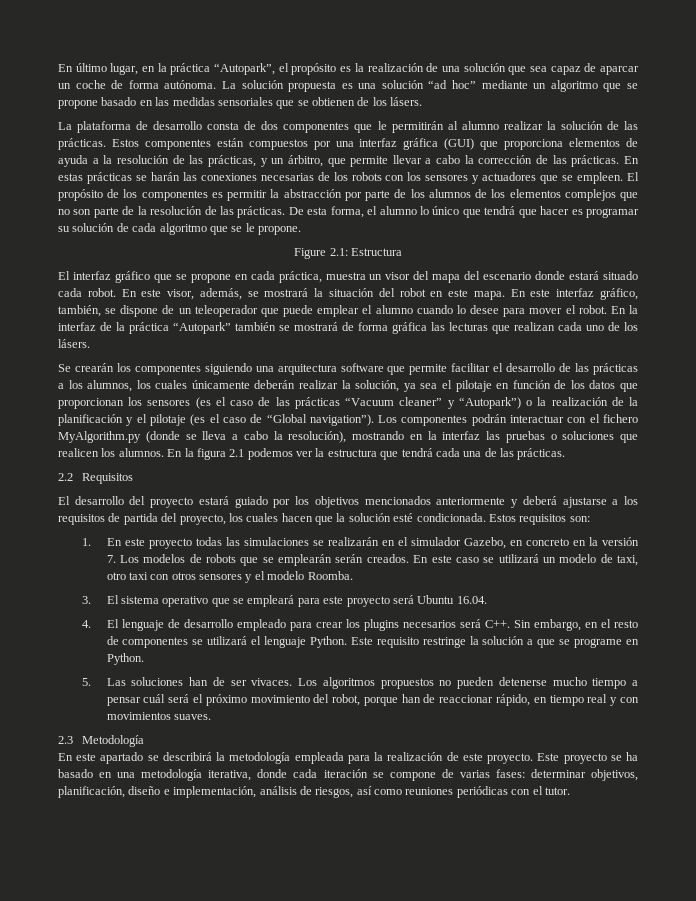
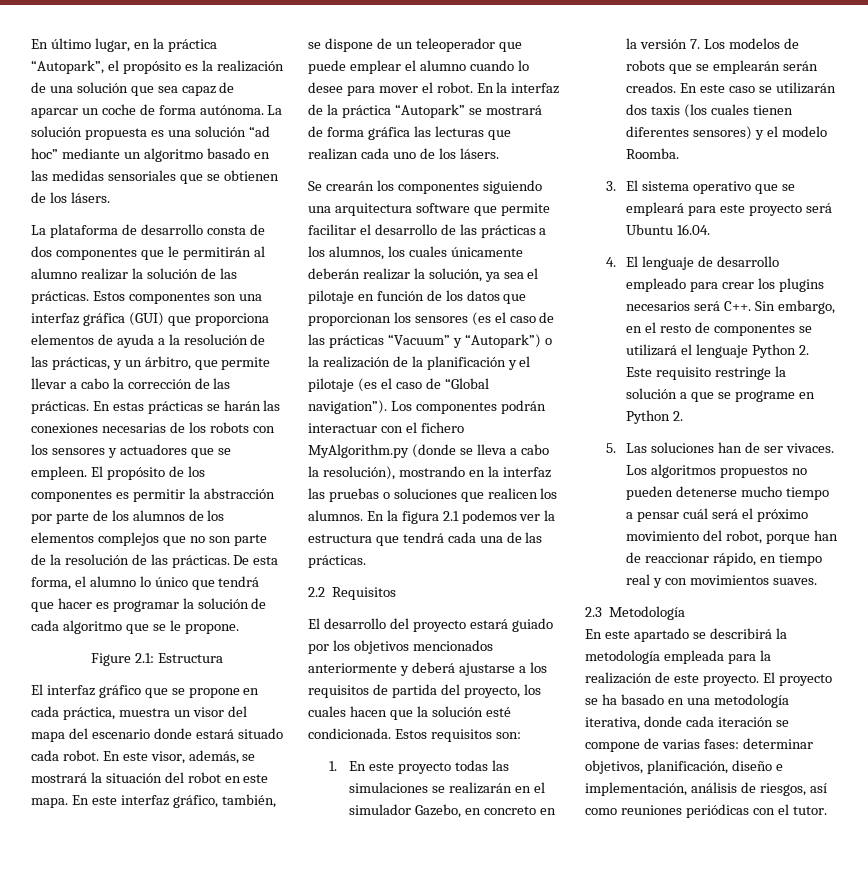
- La solución propuesta es una solución “ad hoc” mediante un algoritmo que se propone basado en las medidas sensoriales que se obtienen de los lásers.
+ La solución propuesta es una solución “ad hoc” mediante un algoritmo basado en las medidas sensoriales que se obtienen de los lásers.
- Estos componentes están compuestos por una interfaz gráfica (GUI) que proporciona elementos de ayuda a la resolución de las prácticas, y un árbitro, que permite llevar a cabo la corrección de las prácticas.
+ Estos componentes son una interfaz gráfica (GUI) que proporciona elementos de ayuda a la resolución de las prácticas, y un árbitro, que permite llevar a cabo la corrección de las prácticas.
- De esta forma, el alumno lo único que tendrá que hacer es programar su solución de cada algoritmo que se le propone.
+ De esta forma, el alumno lo único que tendrá que hacer es programar la solución de cada algoritmo que se le propone.
- En la interfaz de la práctica “Autopark” también se mostrará de forma gráfica las lecturas que realizan cada uno de los lásers.
+ En la interfaz de la práctica “Autopark” se mostrará de forma gráfica las lecturas que realizan cada uno de los lásers.
- Se crearán los componentes siguiendo una arquitectura software que permite facilitar el desarrollo de las prácticas a los alumnos, los cuales únicamente deberán realizar la solución, ya sea el pilotaje en función de los datos que proporcionan los sensores (es el caso de las prácticas “Vacuum cleaner” y “Autopark”) o la realización de la planificación y el pilotaje (es el caso de “Global navigation”).
+ Se crearán los componentes siguiendo una arquitectura software que permite facilitar el desarrollo de las prácticas a los alumnos, los cuales únicamente deberán realizar la solución, ya sea el pilotaje en función de los datos que proporcionan los sensores (es el caso de las prácticas “Vacuum” y “Autopark”) o la realización de la planificación y el pilotaje (es el caso de “Global navigation”).
- En este caso se utilizará un modelo de taxi, otro taxi con otros sensores y el modelo Roomba.
+ En este caso se utilizarán dos taxis (los cuales tienen diferentes sensores) y el modelo Roomba.
- 4. El lenguaje de desarrollo empleado para crear los plugins necesarios será C++. Sin embargo, en el resto de componentes se utilizará el lenguaje Python. Este requisito restringe la solución a que se programe en Python.
+ 4. El lenguaje de desarrollo empleado para crear los plugins necesarios será C++. Sin embargo, en el resto de componentes se utilizará el lenguaje Python 2. Este requisito restringe la solución a que se programe en Python 2.
- Este proyecto se ha basado en una metodología iterativa, donde cada iteración se compone de varias fases: determinar objetivos, planificación, diseño e implementación, análisis de riesgos, así como reuniones periódicas con el tutor.
+ El proyecto se ha basado en una metodología iterativa, donde cada iteración se compone de varias fases: determinar objetivos, planificación, diseño e implementación, análisis de riesgos, así como reuniones periódicas con el tutor.

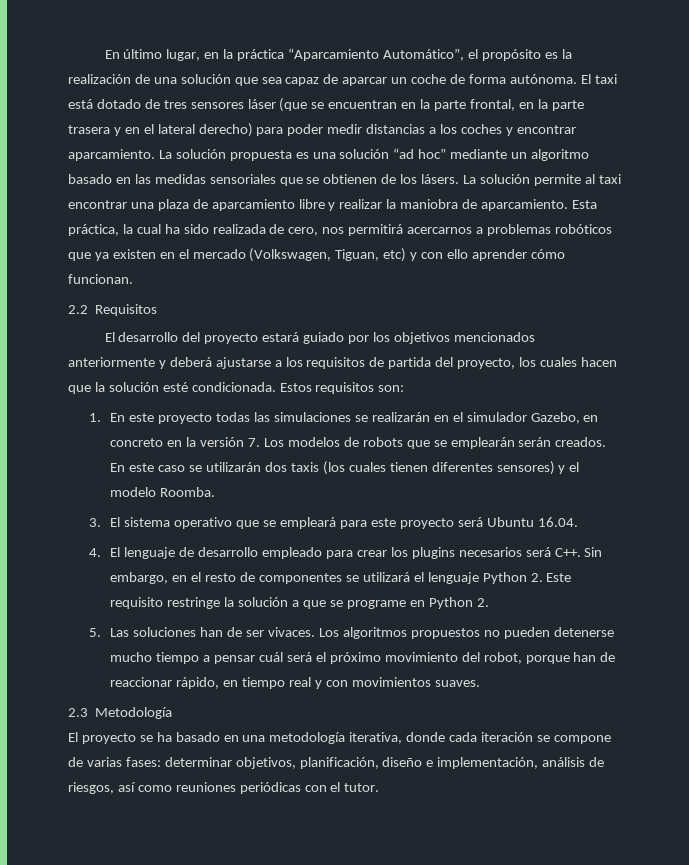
- En último lugar, en la práctica “Autopark”, el propósito es la realización de una solución que sea capaz de aparcar un coche de forma autónoma.
+ En último lugar, en la práctica “Aparcamiento Automático”, el propósito es la realización de una solución que sea capaz de aparcar un coche de forma autónoma.
+ El taxi está dotado de tres sensores láser (que se encuentran en la parte frontal, en la parte trasera y en el lateral derecho) para poder medir distancias a los coches y encontrar aparcamiento.
- La solución propuesta es una solución “ad hoc” mediante un algoritmo basado en las medidas sensoriales que se obtienen de los lásers.
- La plataforma de desarrollo consta de dos componentes que le permitirán al alumno realizar la solución de las prácticas. Estos componentes son una interfaz gráfica (GUI) que proporciona elementos de ayuda a la resolución de las prácticas, y un árbitro, que permite llevar a cabo la corrección de las prácticas. En estas prácticas se harán las conexiones necesarias de los robots con los sensores y actuadores que se empleen. El propósito de los componentes es permitir la abstracción por parte de los alumnos de los elementos complejos que no son parte de la resolución de las prácticas. De esta forma, el alumno lo único que tendrá que hacer es programar la solución de cada algoritmo que se le propone.
- Figure 2.1: Estructura
- El interfaz gráfico que se propone en cada práctica, muestra un visor del mapa del escenario donde estará situado cada robot. En este visor, además, se mostrará la situación del robot en este mapa. En este interfaz gráfico, también, se dispone de un teleoperador que puede emplear el alumno cuando lo desee para mover el robot. En la interfaz de la práctica “Autopark” se mostrará de forma gráfica las lecturas que realizan cada uno de los lásers.
- Se crearán los componentes siguiendo una arquitectura software que permite facilitar el desarrollo de las prácticas a los alumnos, los cuales únicamente deberán realizar la solución, ya sea el pilotaje en función de los datos que proporcionan los sensores (es el caso de las prácticas “Vacuum” y “Autopark”) o la realización de la planificación y el pilotaje (es el caso de “Global navigation”). Los componentes podrán interactuar con el fichero MyAlgorithm.py (donde se lleva a cabo la resolución), mostrando en la interfaz las pruebas o soluciones que realicen los alumnos. En la figura 2.1 podemos ver la estructura que tendrá cada una de las prácticas.
+ La solución propuesta es una solución “ad hoc” mediante un algoritmo basado en las medidas sensoriales que se obtienen de los lásers. La solución permite al taxi encontrar una plaza de aparcamiento libre y realizar la maniobra de aparcamiento. Esta práctica, la cual ha sido realizada de cero, nos permitirá acercarnos a problemas robóticos que ya existen en el mercado (Volkswagen, Tiguan, etc) y con ello aprender cómo funcionan.
- En este apartado se describirá la metodología empleada para la realización de este proyecto.

